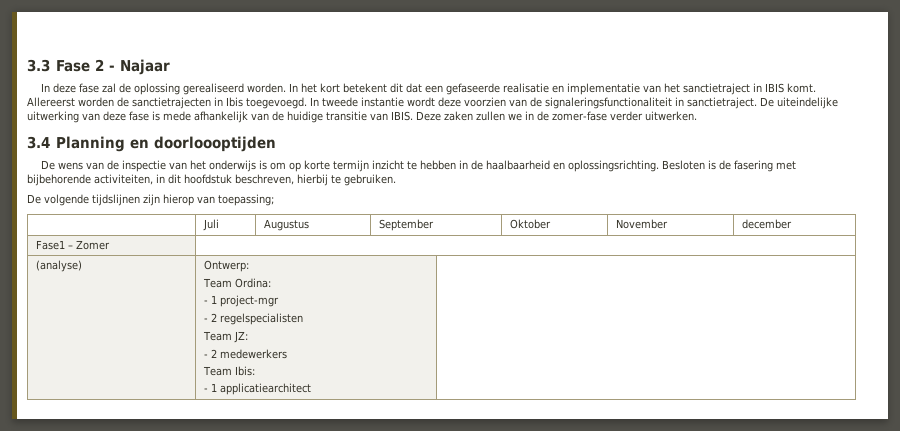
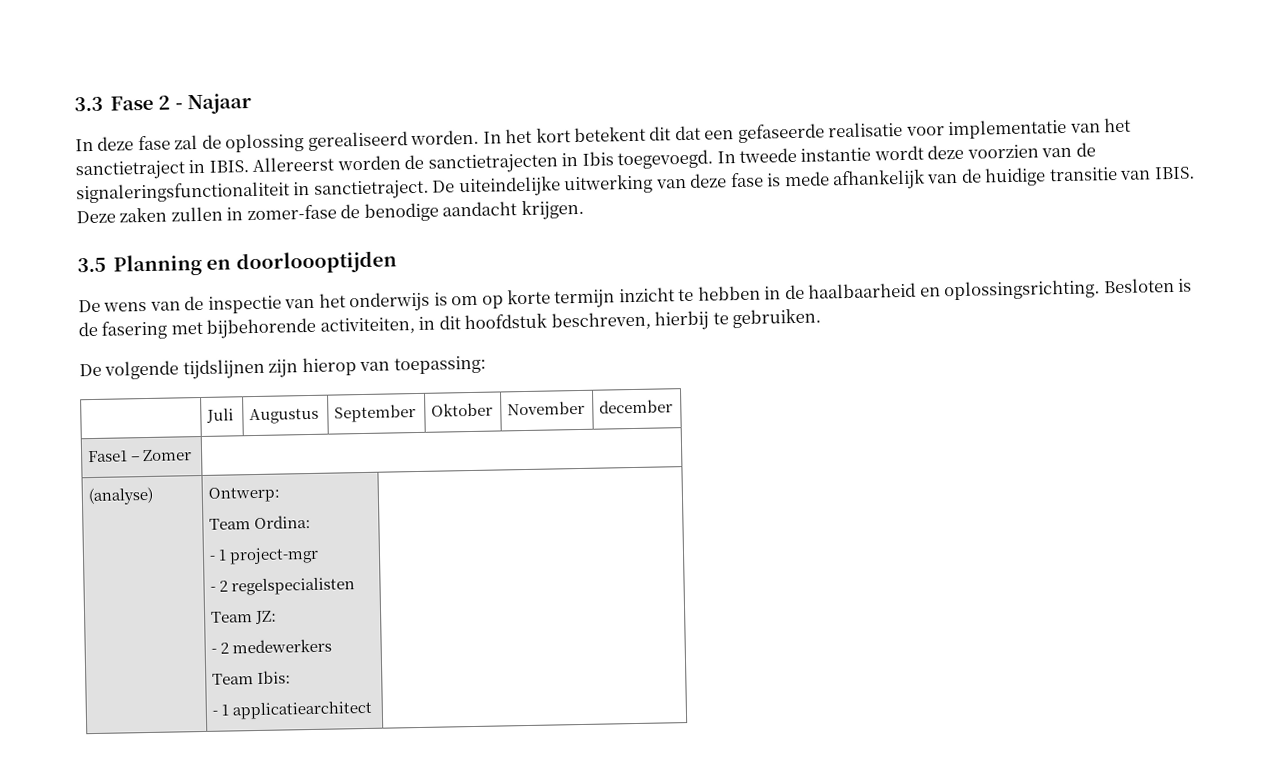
- In het kort betekent dit dat een gefaseerde realisatie en implementatie van het sanctietraject in IBIS komt.
+ In het kort betekent dit dat een gefaseerde realisatie voor implementatie van het sanctietraject in IBIS.
- Deze zaken zullen we in de zomer-fase verder uitwerken.
- 3.4 Planning en doorloooptijden
+ Deze zaken zullen in zomer-fase de benodige aandacht krijgen.
+ 3.5 Planning en doorloooptijden
- De volgende tijdslijnen zijn hierop van toepassing;
+ De volgende tijdslijnen zijn hierop van toepassing:

